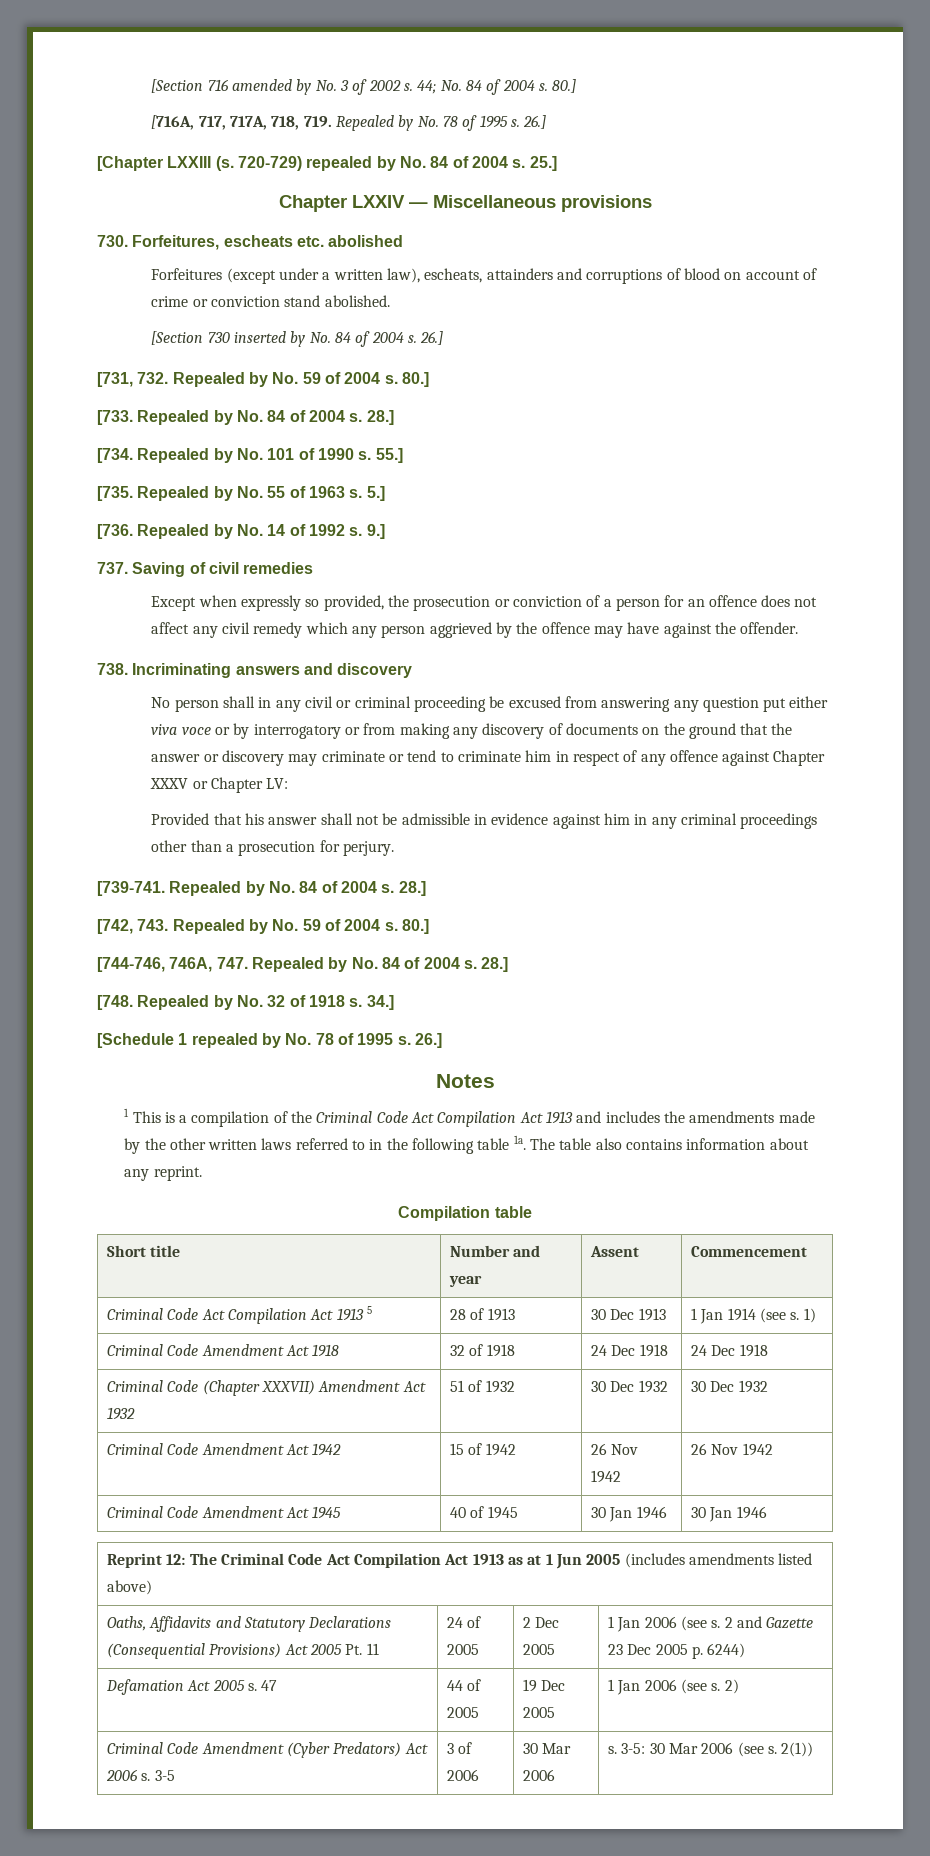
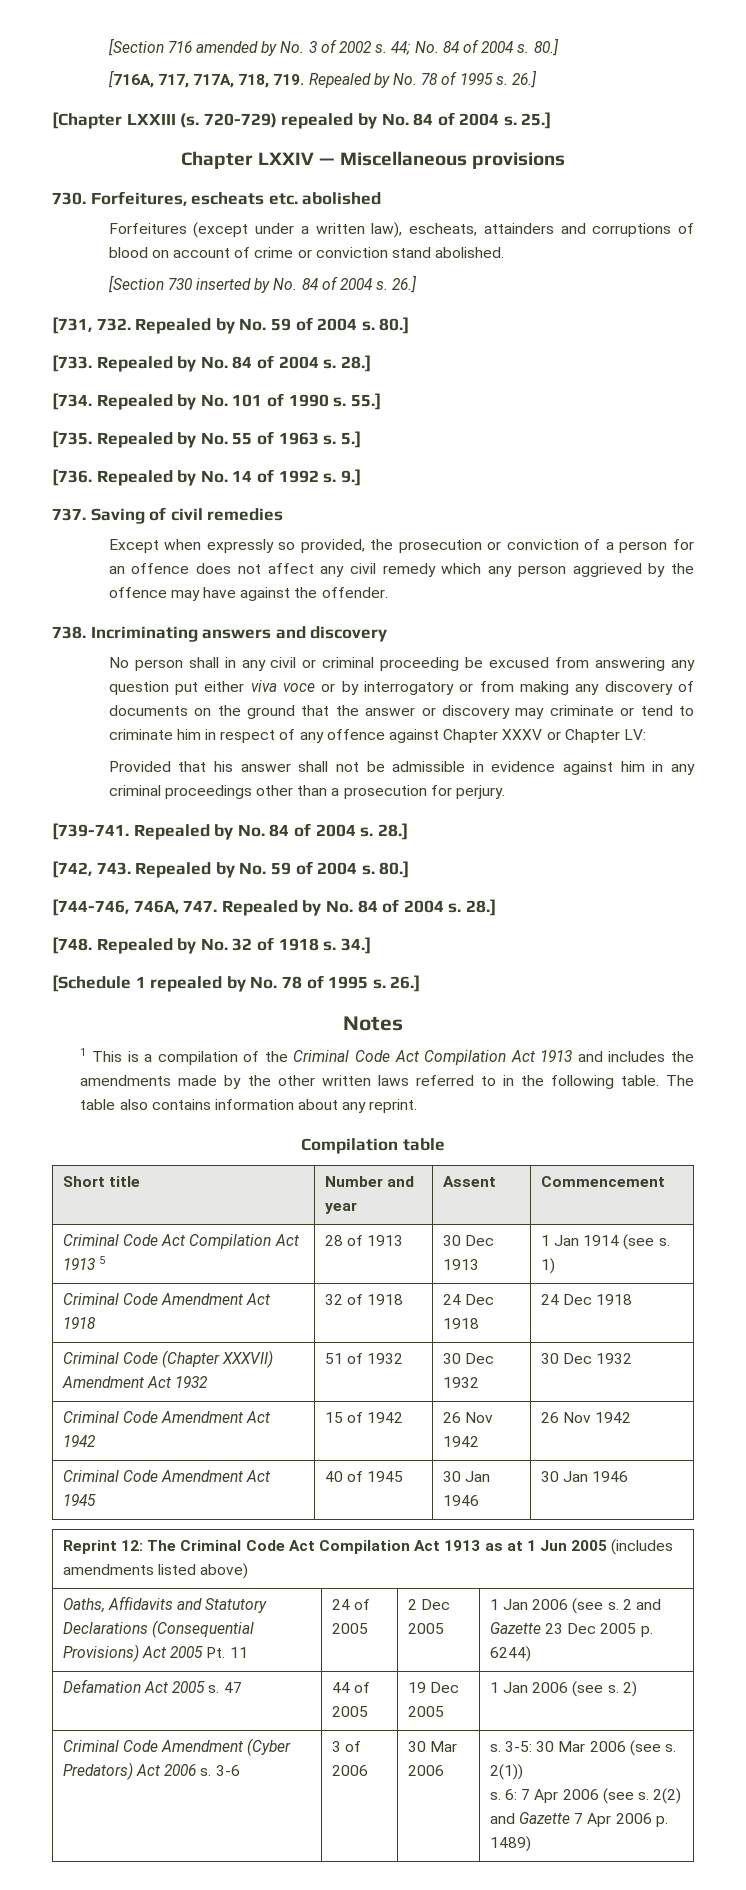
- 1 This is a compilation of the Criminal Code Act Compilation Act 1913 and includes the amendments made by the other written laws referred to in the following table 1a.
+ 1 This is a compilation of the Criminal Code Act Compilation Act 1913 and includes the amendments made by the other written laws referred to in the following table.
- Criminal Code Amendment (Cyber Predators) Act 2006 s. 3-5 | 3 of 2006 | 30 Mar 2006 | s. 3-5: 30 Mar 2006 (see s. 2(1))
+ Criminal Code Amendment (Cyber Predators) Act 2006 s. 3-6 | 3 of 2006 | 30 Mar 2006 | s. 3-5: 30 Mar 2006 (see s. 2(1))
+ s. 6: 7 Apr 2006 (see s. 2(2) and Gazette 7 Apr 2006 p. 1489)

